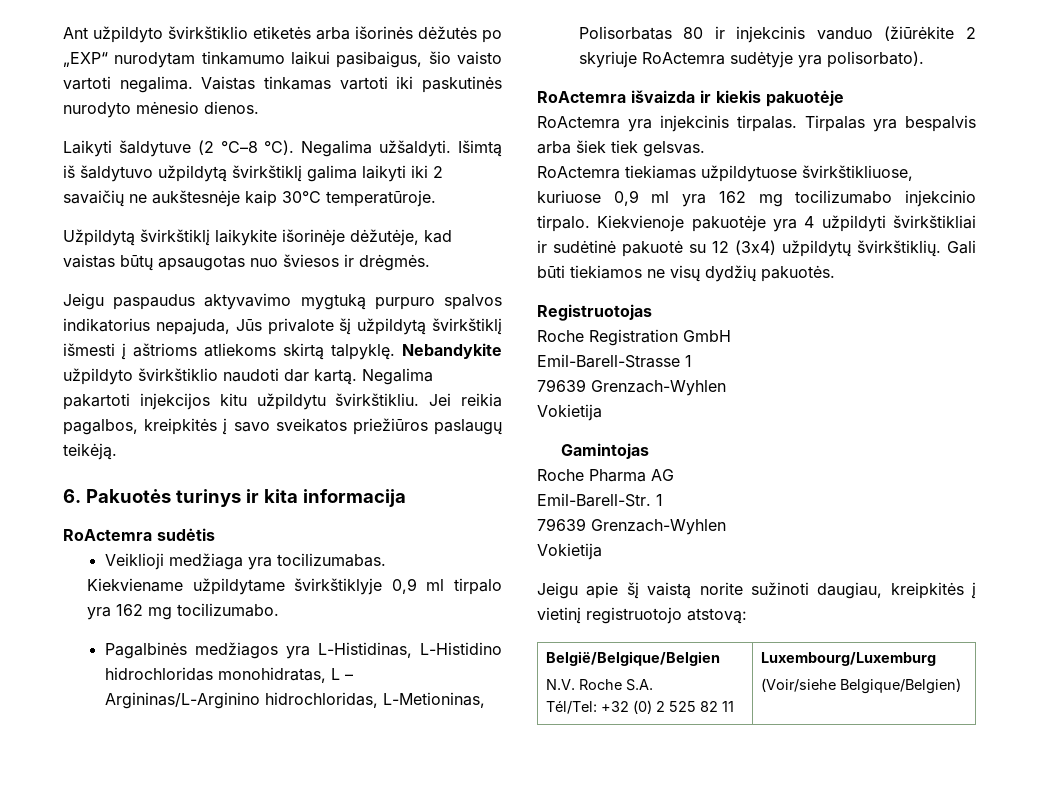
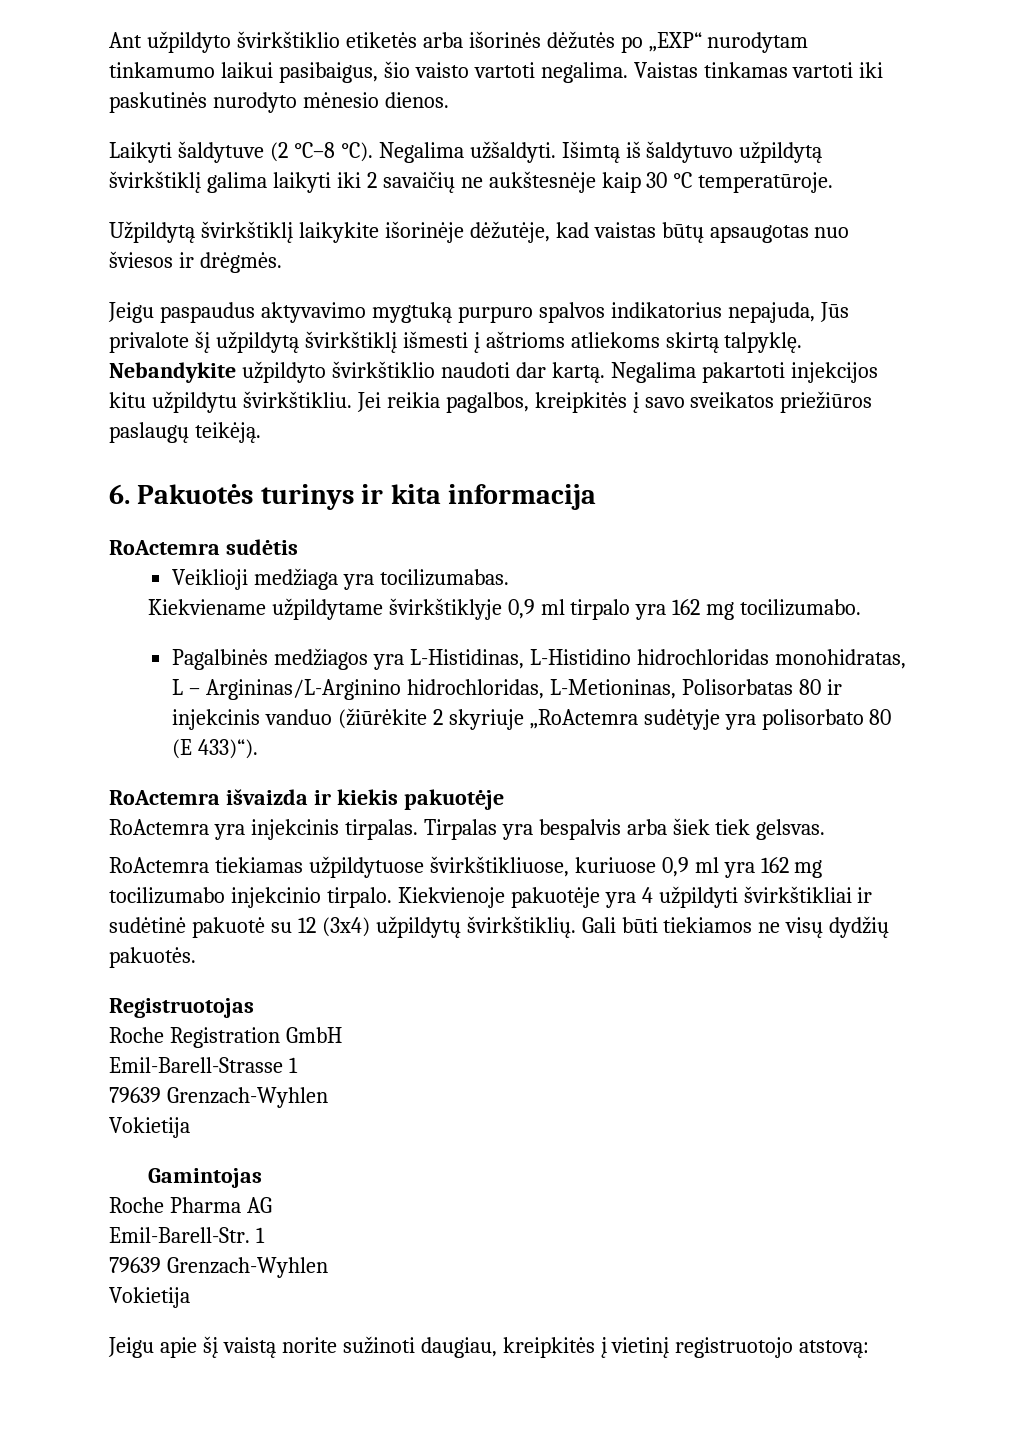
- Išimtą iš šaldytuvo užpildytą švirkštiklį galima laikyti iki 2 savaičių ne aukštesnėje kaip 30°C temperatūroje.
+ Išimtą iš šaldytuvo užpildytą švirkštiklį galima laikyti iki 2 savaičių ne aukštesnėje kaip 30 °C temperatūroje.
- Pagalbinės medžiagos yra L-Histidinas, L-Histidino hidrochloridas monohidratas, L – Argininas/L-Arginino hidrochloridas, L-Metioninas, Polisorbatas 80 ir injekcinis vanduo (žiūrėkite 2 skyriuje RoActemra sudėtyje yra polisorbato).
+ Pagalbinės medžiagos yra L-Histidinas, L-Histidino hidrochloridas monohidratas, L – Argininas/L-Arginino hidrochloridas, L-Metioninas, Polisorbatas 80 ir injekcinis vanduo (žiūrėkite 2 skyriuje „RoActemra sudėtyje yra polisorbato 80 (E 433)“).
- België/Belgique/Belgien
- N.V. Roche S.A.
- Tél/Tel: +32 (0) 2 525 82 11 | Luxembourg/Luxemburg
- (Voir/siehe Belgique/Belgien)

